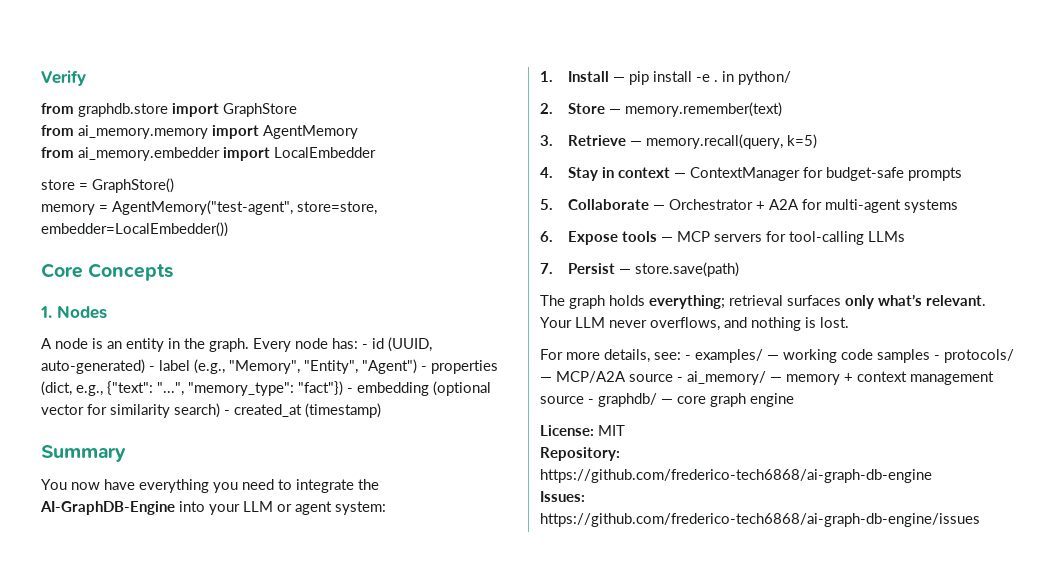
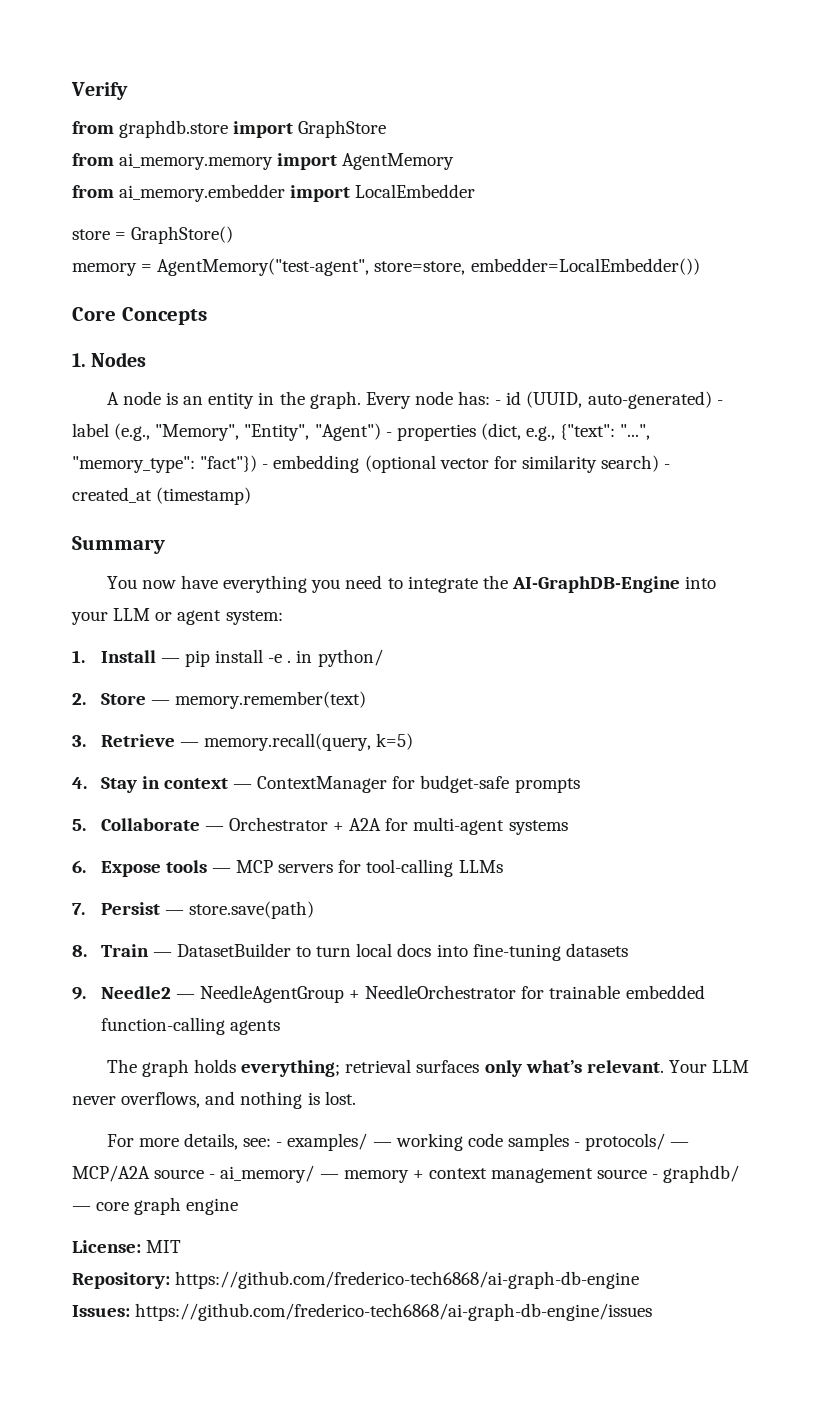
+ 8. Train — DatasetBuilder to turn local docs into fine-tuning datasets
+ 9. Needle2 — NeedleAgentGroup + NeedleOrchestrator for trainable embedded function-calling agents

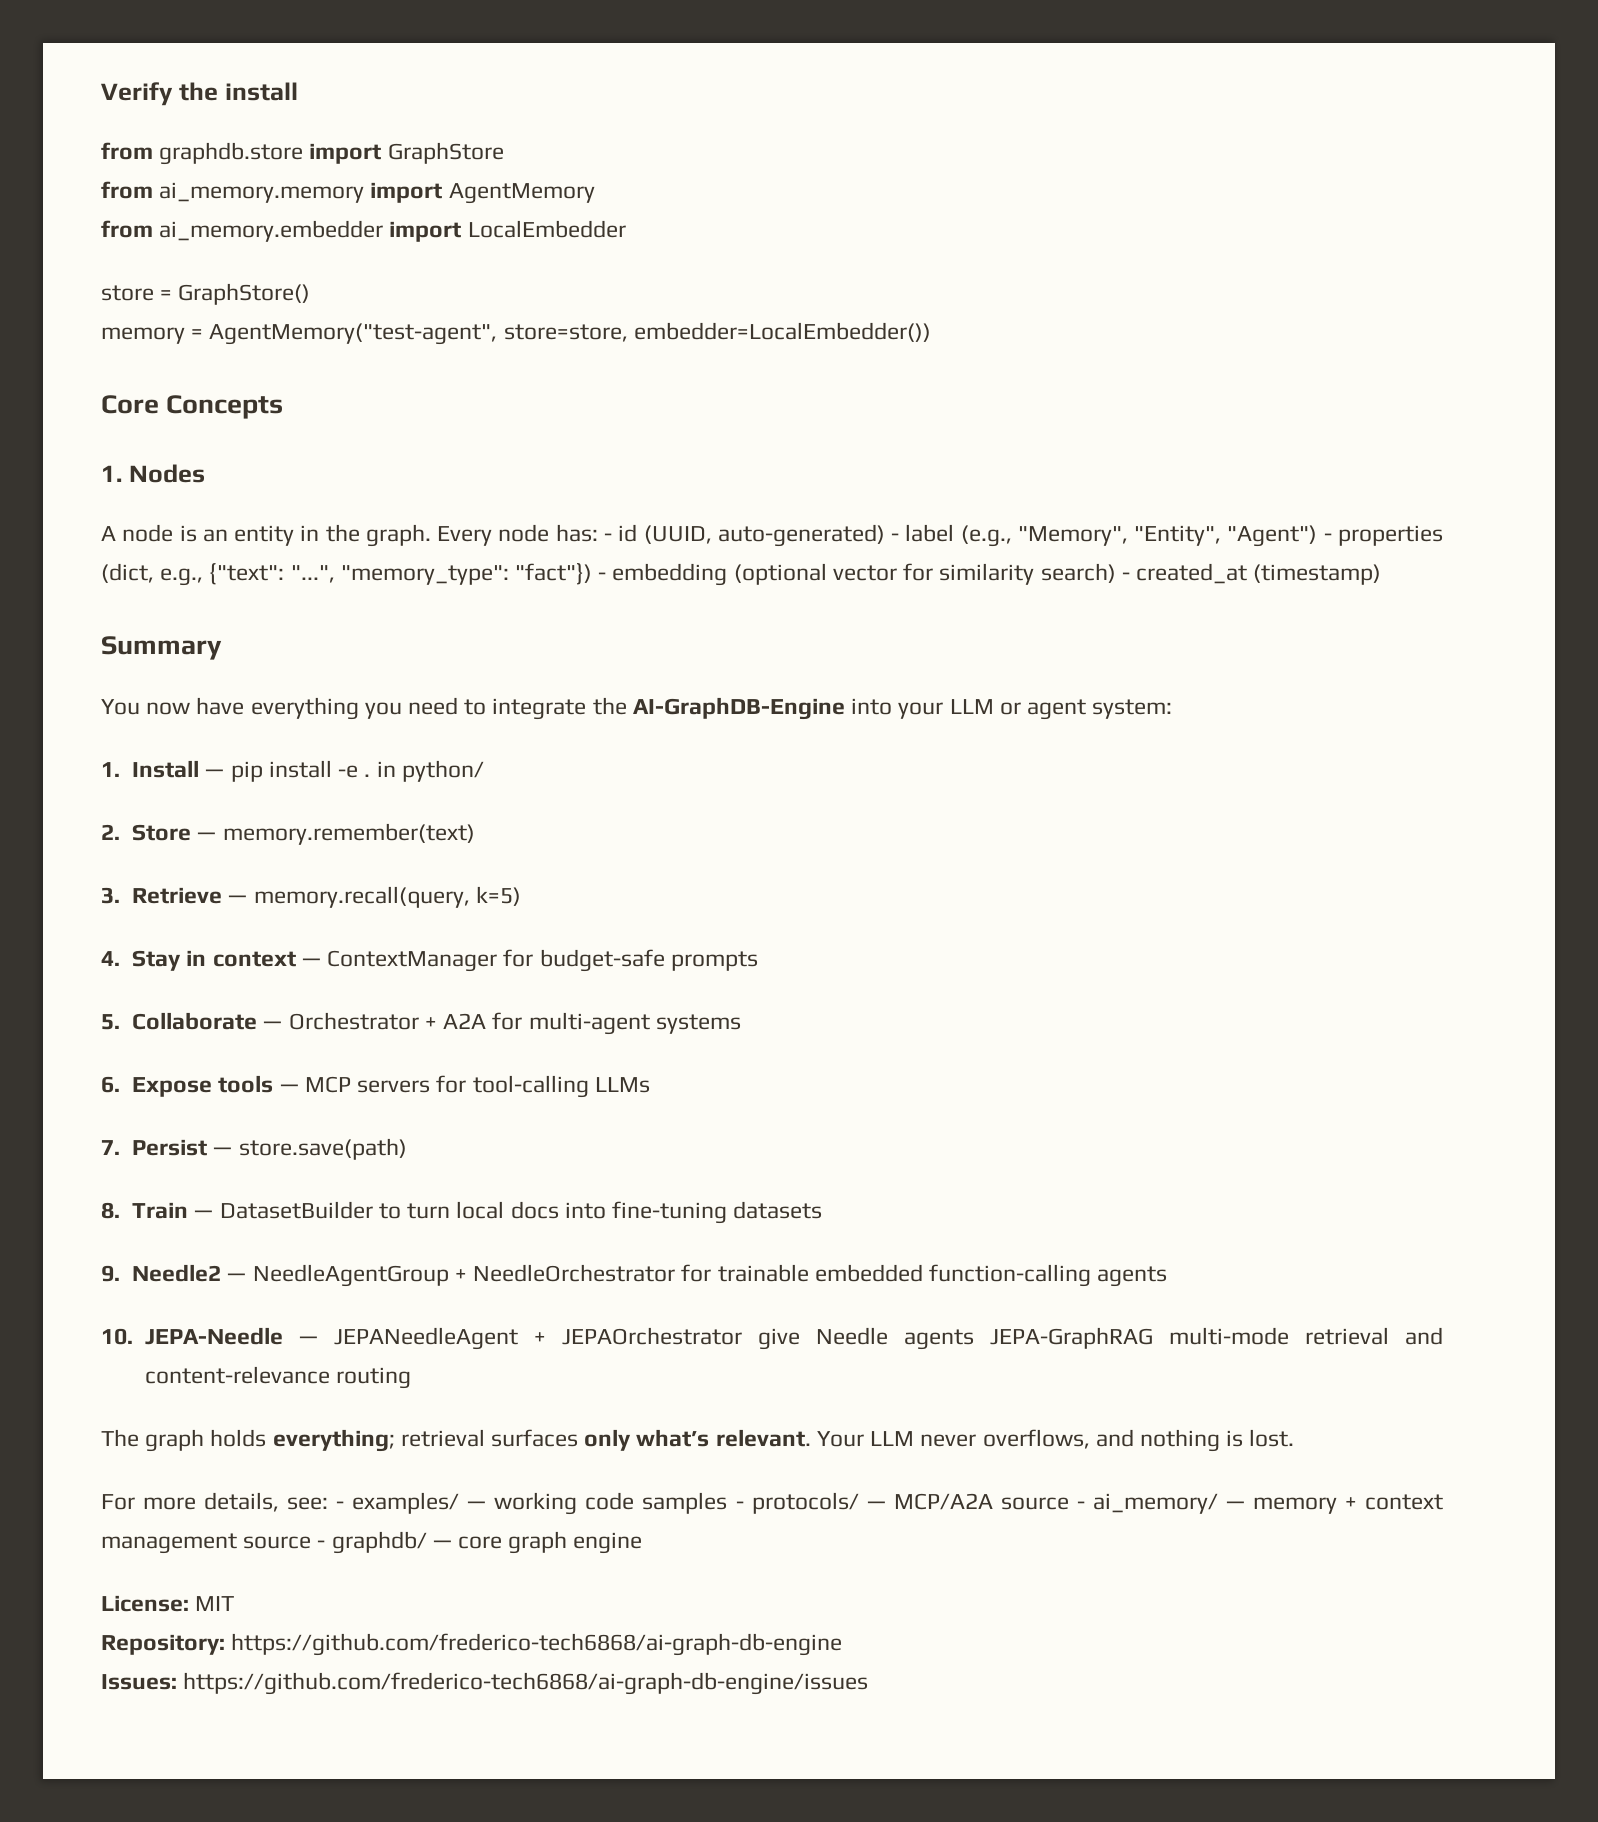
- Verify
+ Verify the install
+ 10. JEPA-Needle — JEPANeedleAgent + JEPAOrchestrator give Needle agents JEPA-GraphRAG multi-mode retrieval and content-relevance routing

